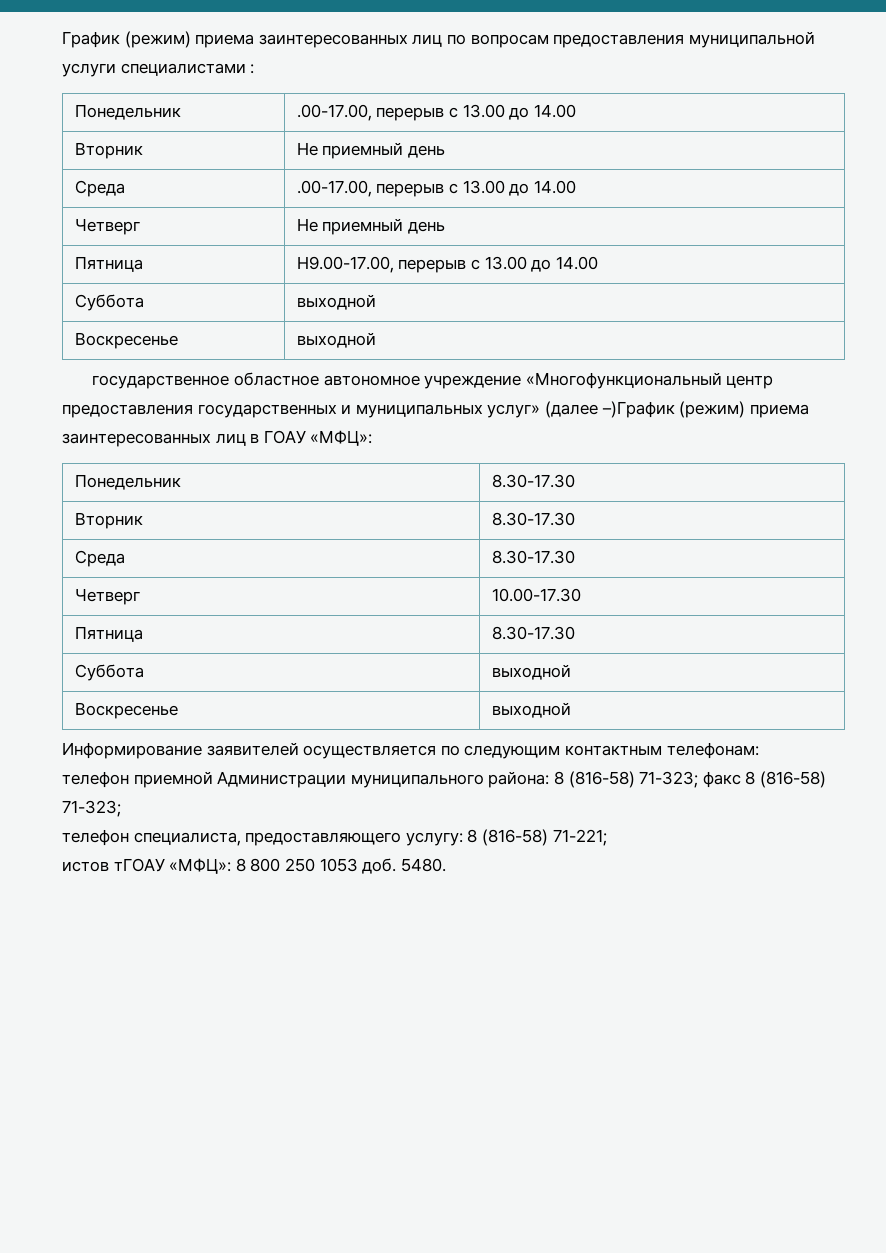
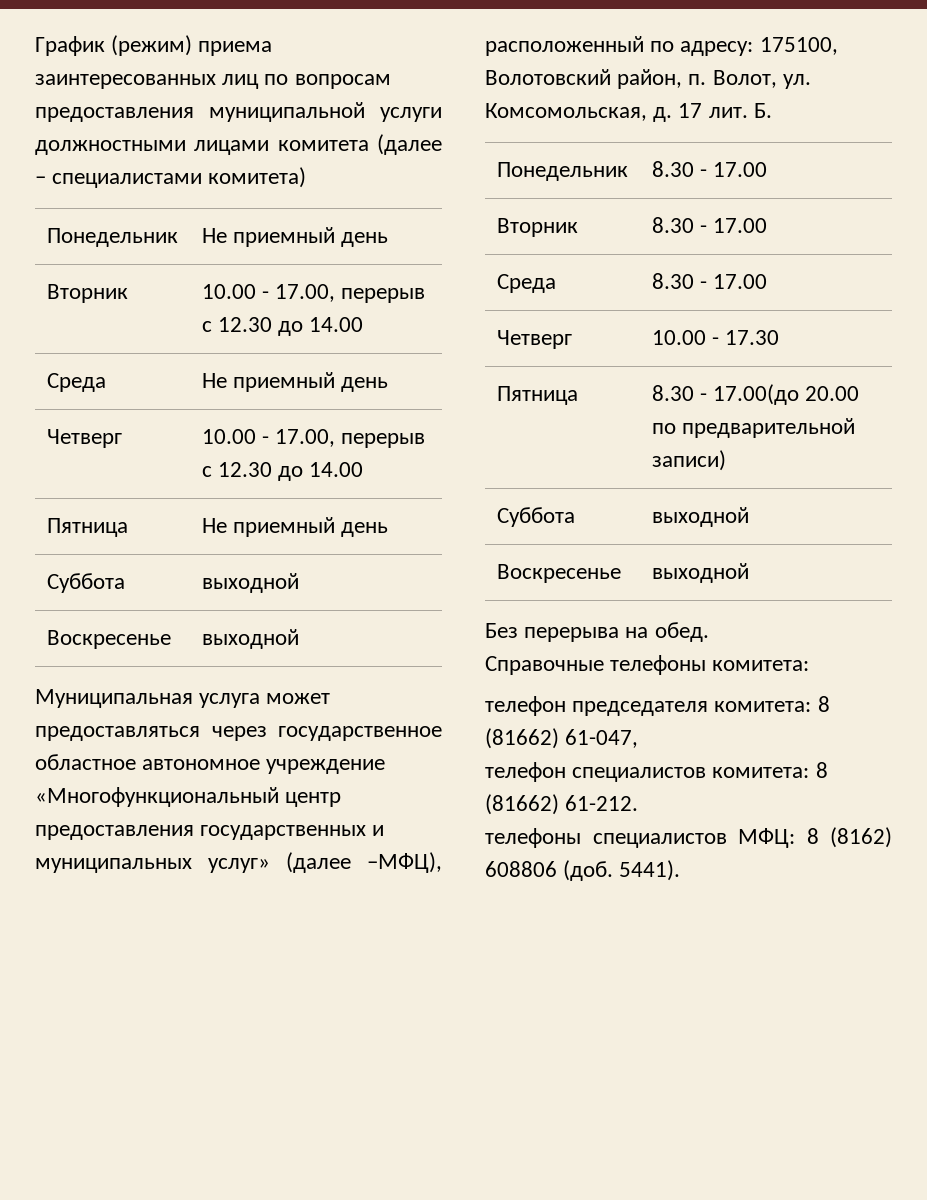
- График (режим) приема заинтересованных лиц по вопросам предоставления муниципальной услуги специалистами :
- Понедельник | .00-17.00, перерыв с 13.00 до 14.00
- Вторник | Не приемный день
- Среда | .00-17.00, перерыв с 13.00 до 14.00
- Четверг | Не приемный день
- Пятница | Н9.00-17.00, перерыв с 13.00 до 14.00
+ График (режим) приема заинтересованных лиц по вопросам предоставления муниципальной услуги должностными лицами комитета (далее – специалистами комитета)
+ Понедельник | Не приемный день
+ Вторник | 10.00 - 17.00, перерыв с 12.30 до 14.00
+ Среда | Не приемный день
+ Четверг | 10.00 - 17.00, перерыв с 12.30 до 14.00
+ Пятница | Не приемный день
  Суббота | выходной
  Воскресенье | выходной
- государственное областное автономное учреждение «Многофункциональный центр предоставления государственных и муниципальных услуг» (далее –)График (режим) приема заинтересованных лиц в ГОАУ «МФЦ»:
- Понедельник | 8.30-17.30
- Вторник | 8.30-17.30
- Среда | 8.30-17.30
- Четверг | 10.00-17.30
- Пятница | 8.30-17.30
+ Муниципальная услуга может предоставляться через государственное областное автономное учреждение «Многофункциональный центр предоставления государственных и муниципальных услуг» (далее –МФЦ), расположенный по адресу: 175100, Волотовский район, п. Волот, ул. Комсомольская, д. 17 лит. Б.
+ Понедельник | 8.30 - 17.00
+ Вторник | 8.30 - 17.00
+ Среда | 8.30 - 17.00
+ Четверг | 10.00 - 17.30
+ Пятница | 8.30 - 17.00(до 20.00 по предварительной записи)
  Суббота | выходной
  Воскресенье | выходной
- Информирование заявителей осуществляется по следующим контактным телефонам:
- телефон приемной Администрации муниципального района: 8 (816-58) 71-323; факс 8 (816-58) 71-323;
- телефон специалиста, предоставляющего услугу: 8 (816-58) 71-221;
- истов тГОАУ «МФЦ»: 8 800 250 1053 доб. 5480.
+ Без перерыва на обед.
+ Справочные телефоны комитета:
+ телефон председателя комитета: 8 (81662) 61-047,
+ телефон специалистов комитета: 8 (81662) 61-212.
+ телефоны специалистов МФЦ: 8 (8162) 608806 (доб. 5441).

